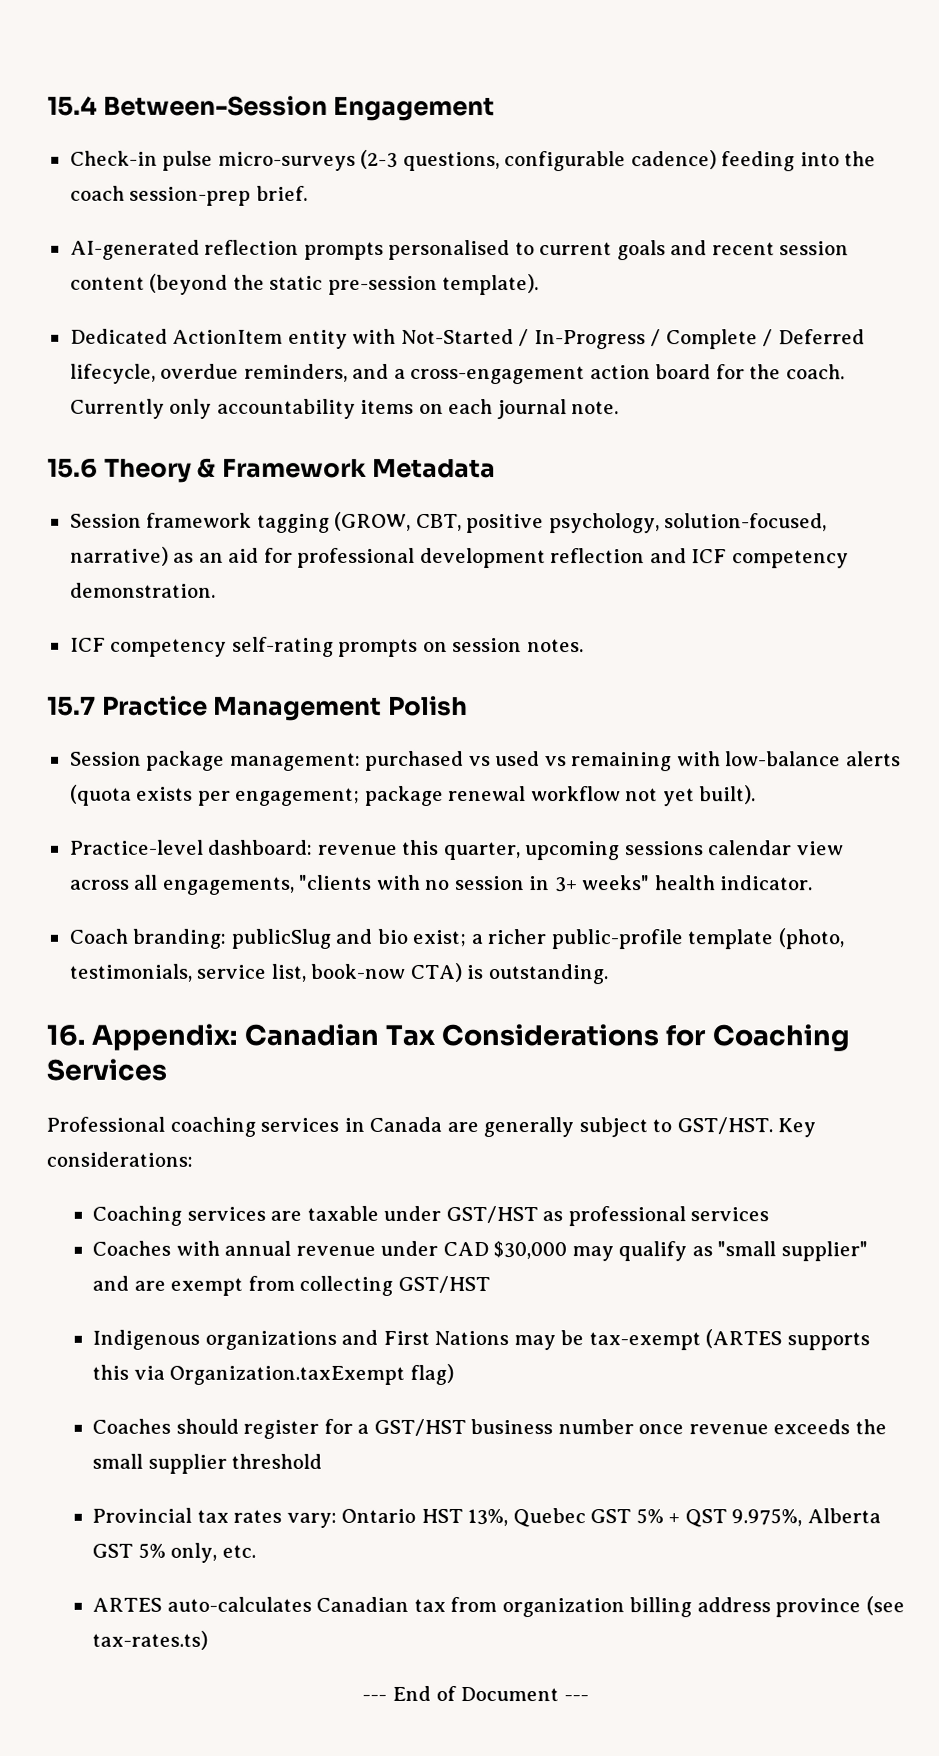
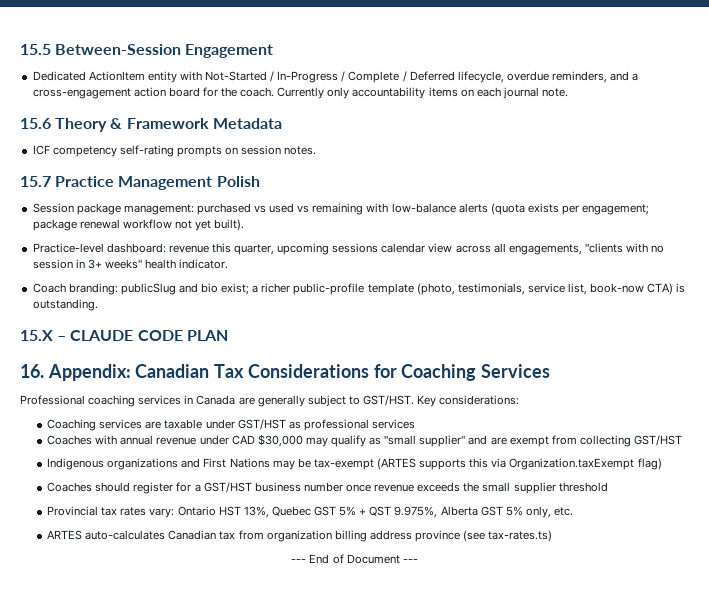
- 15.4 Between-Session Engagement
+ 15.5 Between-Session Engagement
- Check-in pulse micro-surveys (2-3 questions, configurable cadence) feeding into the coach session-prep brief.
- AI-generated reflection prompts personalised to current goals and recent session content (beyond the static pre-session template).
- Session framework tagging (GROW, CBT, positive psychology, solution-focused, narrative) as an aid for professional development reflection and ICF competency demonstration.
+ 15.X – CLAUDE CODE PLAN

